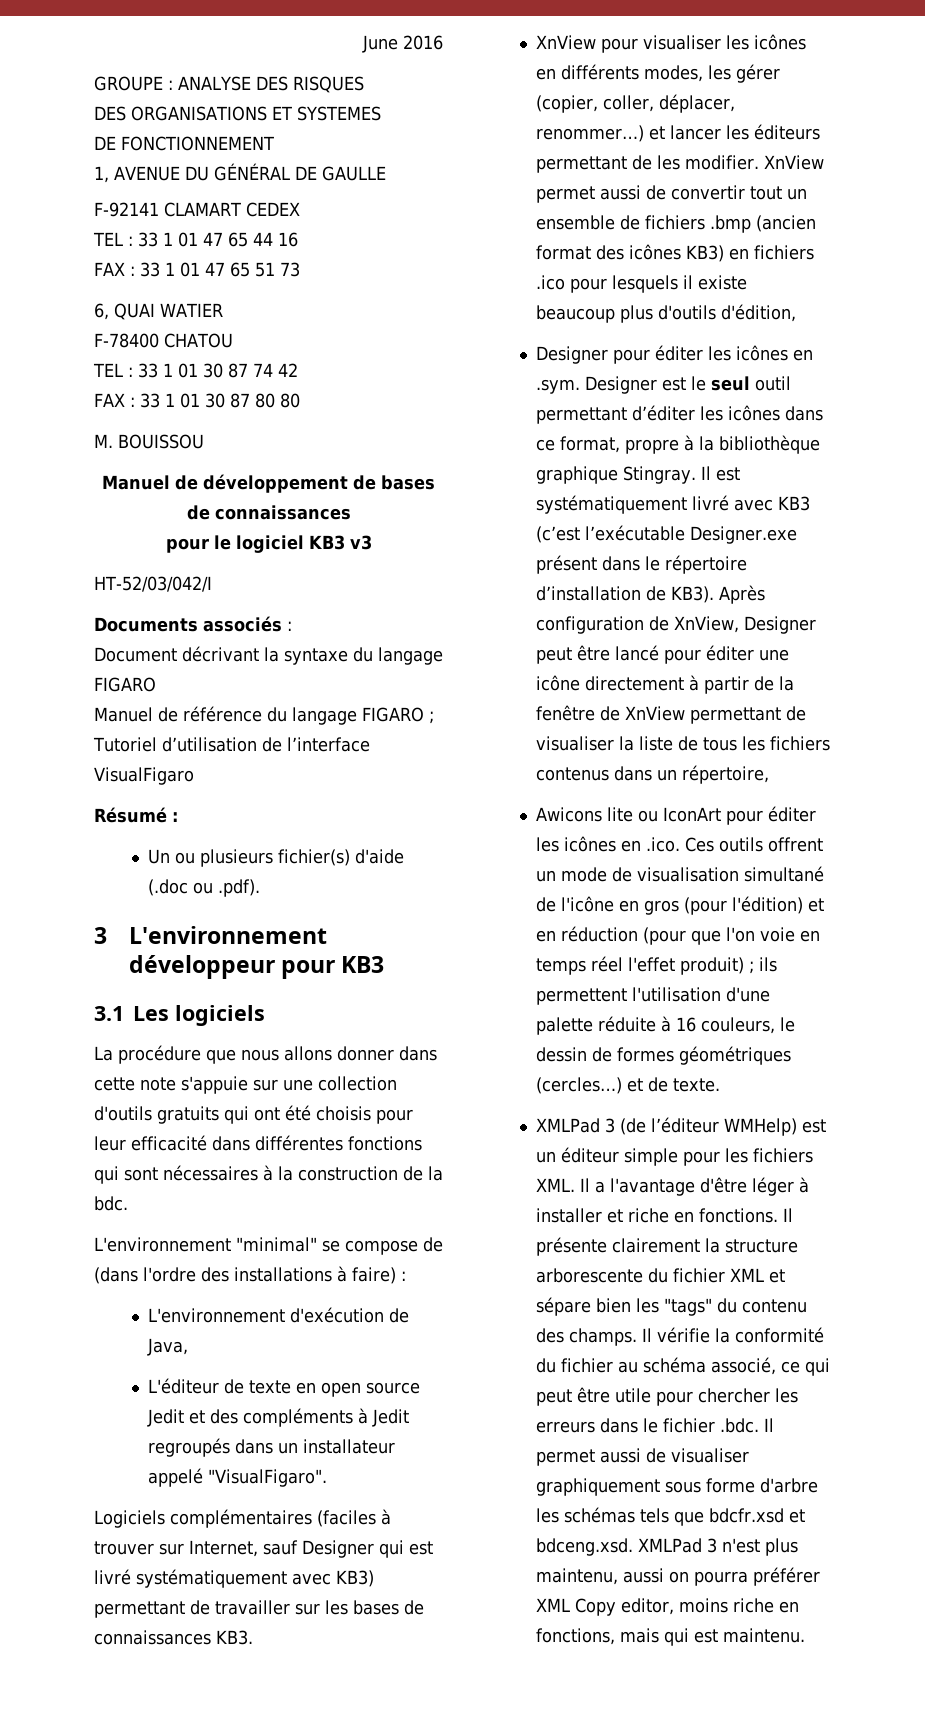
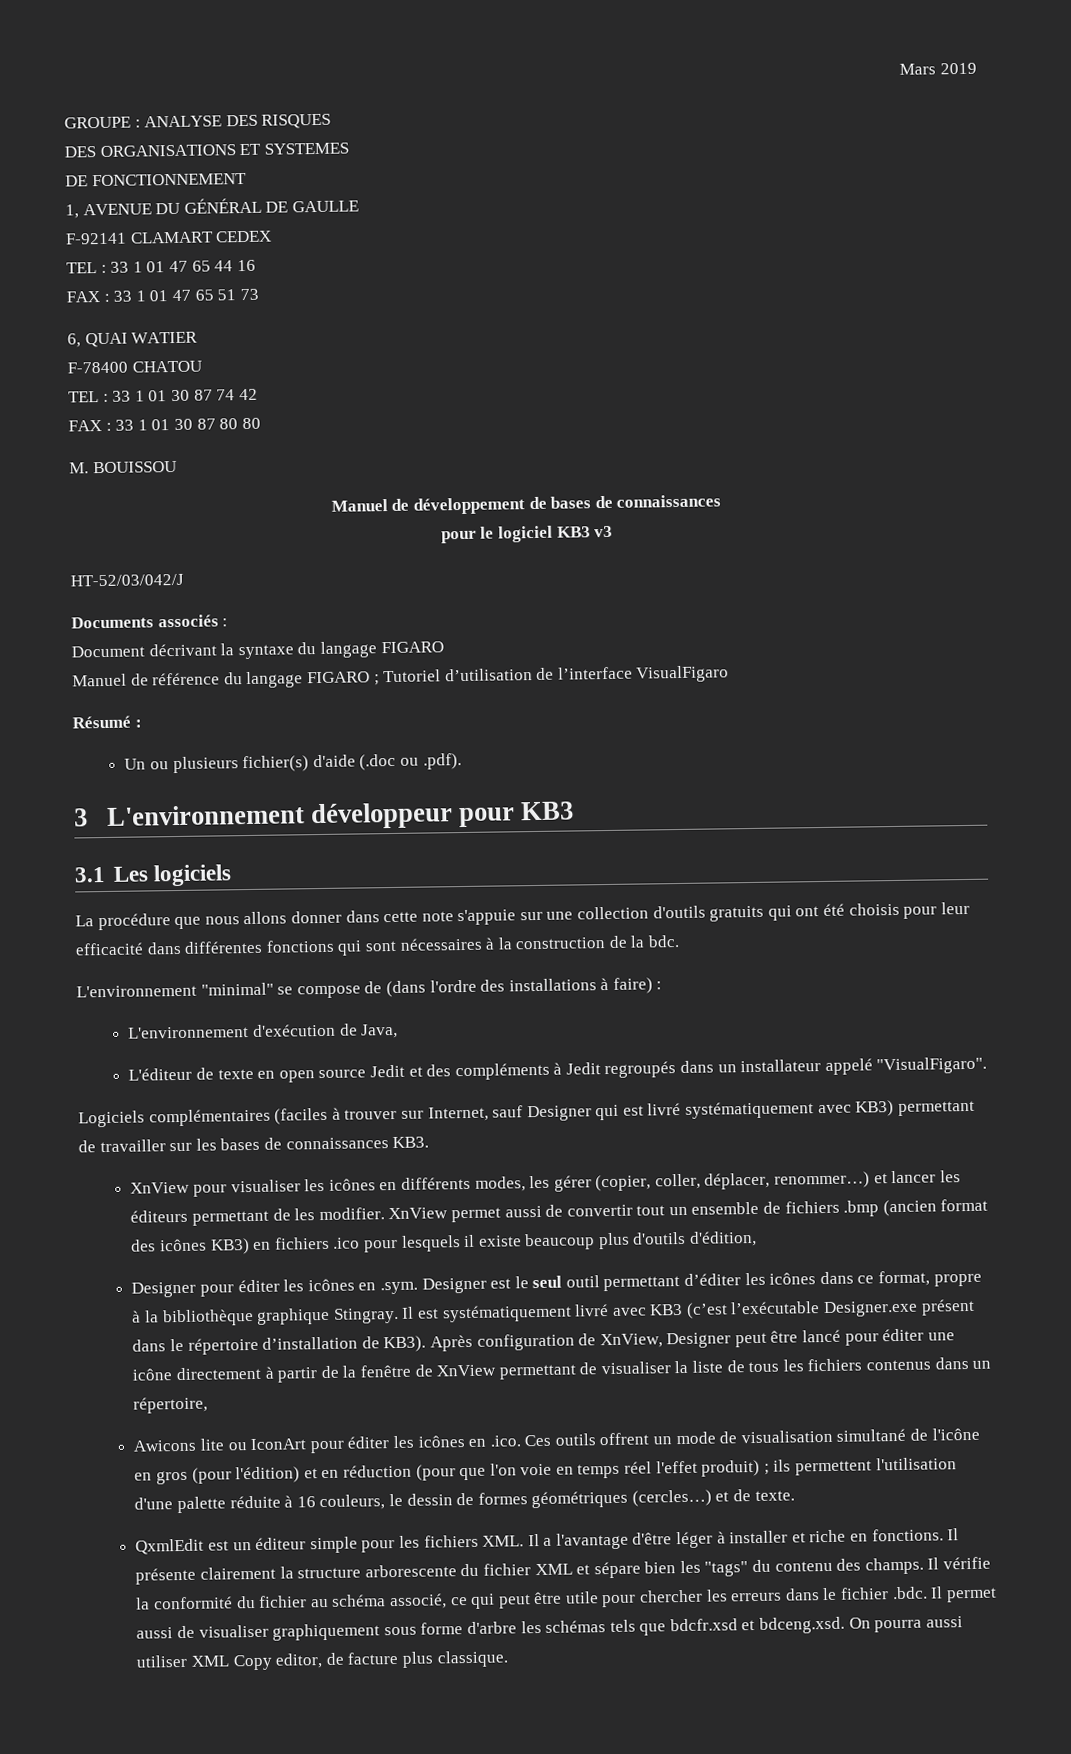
- June 2016
+ Mars 2019
- HT-52/03/042/I
+ HT-52/03/042/J
- XMLPad 3 (de l’éditeur WMHelp) est un éditeur simple pour les fichiers XML. Il a l'avantage d'être léger à installer et riche en fonctions.
+ QxmlEdit est un éditeur simple pour les fichiers XML. Il a l'avantage d'être léger à installer et riche en fonctions.
- Il vérifie la conformité du fichier au schéma associé, ce qui peut être utile pour chercher les erreurs dans le fichier .bdc. Il permet aussi de visualiser graphiquement sous forme d'arbre les schémas tels que bdcfr.xsd et bdceng.xsd. XMLPad 3 n'est plus maintenu, aussi on pourra préférer XML Copy editor, moins riche en fonctions, mais qui est maintenu.
+ Il vérifie la conformité du fichier au schéma associé, ce qui peut être utile pour chercher les erreurs dans le fichier .bdc. Il permet aussi de visualiser graphiquement sous forme d'arbre les schémas tels que bdcfr.xsd et bdceng.xsd. On pourra aussi utiliser XML Copy editor, de facture plus classique.

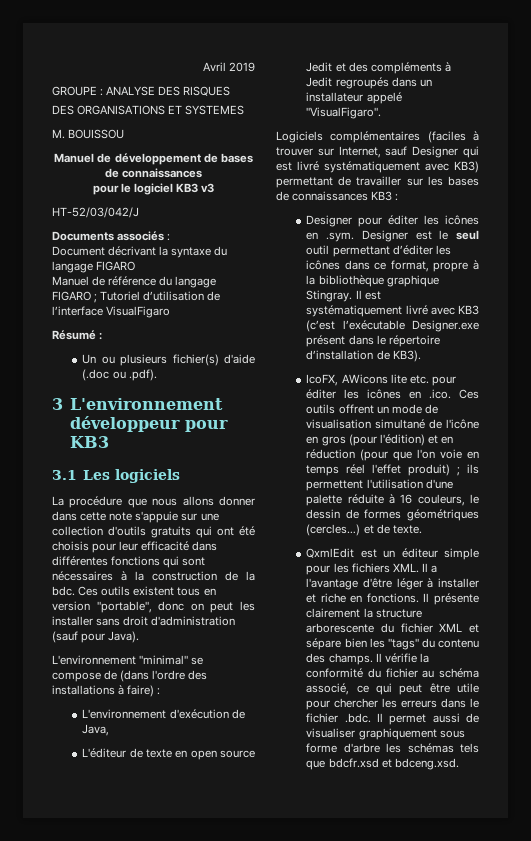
- Mars 2019
+ Avril 2019
- DE FONCTIONNEMENT
- 1, AVENUE DU GÉNÉRAL DE GAULLE
- F-92141 CLAMART CEDEX
- TEL : 33 1 01 47 65 44 16
- FAX : 33 1 01 47 65 51 73
- 6, QUAI WATIER
- F-78400 CHATOU
- TEL : 33 1 01 30 87 74 42
- FAX : 33 1 01 30 87 80 80
+ Ces outils existent tous en version "portable", donc on peut les installer sans droit d'administration (sauf pour Java).
- Logiciels complémentaires (faciles à trouver sur Internet, sauf Designer qui est livré systématiquement avec KB3) permettant de travailler sur les bases de connaissances KB3.
- XnView pour visualiser les icônes en différents modes, les gérer (copier, coller, déplacer, renommer…) et lancer les éditeurs permettant de les modifier. XnView permet aussi de convertir tout un ensemble de fichiers .bmp (ancien format des icônes KB3) en fichiers .ico pour lesquels il existe beaucoup plus d'outils d'édition,
+ Logiciels complémentaires (faciles à trouver sur Internet, sauf Designer qui est livré systématiquement avec KB3) permettant de travailler sur les bases de connaissances KB3 :
- Il est systématiquement livré avec KB3 (c’est l’exécutable Designer.exe présent dans le répertoire d’installation de KB3). Après configuration de XnView, Designer peut être lancé pour éditer une icône directement à partir de la fenêtre de XnView permettant de visualiser la liste de tous les fichiers contenus dans un répertoire,
- Awicons lite ou IconArt pour éditer les icônes en .ico. Ces outils offrent un mode de visualisation simultané de l'icône en gros (pour l'édition) et en réduction (pour que l'on voie en temps réel l'effet produit) ;
+ Il est systématiquement livré avec KB3 (c’est l’exécutable Designer.exe présent dans le répertoire d’installation de KB3).
+ IcoFX, AWicons lite etc. pour éditer les icônes en .ico. Ces outils offrent un mode de visualisation simultané de l'icône en gros (pour l'édition) et en réduction (pour que l'on voie en temps réel l'effet produit) ;
- Il vérifie la conformité du fichier au schéma associé, ce qui peut être utile pour chercher les erreurs dans le fichier .bdc. Il permet aussi de visualiser graphiquement sous forme d'arbre les schémas tels que bdcfr.xsd et bdceng.xsd. On pourra aussi utiliser XML Copy editor, de facture plus classique.
+ Il vérifie la conformité du fichier au schéma associé, ce qui peut être utile pour chercher les erreurs dans le fichier .bdc. Il permet aussi de visualiser graphiquement sous forme d'arbre les schémas tels que bdcfr.xsd et bdceng.xsd.

